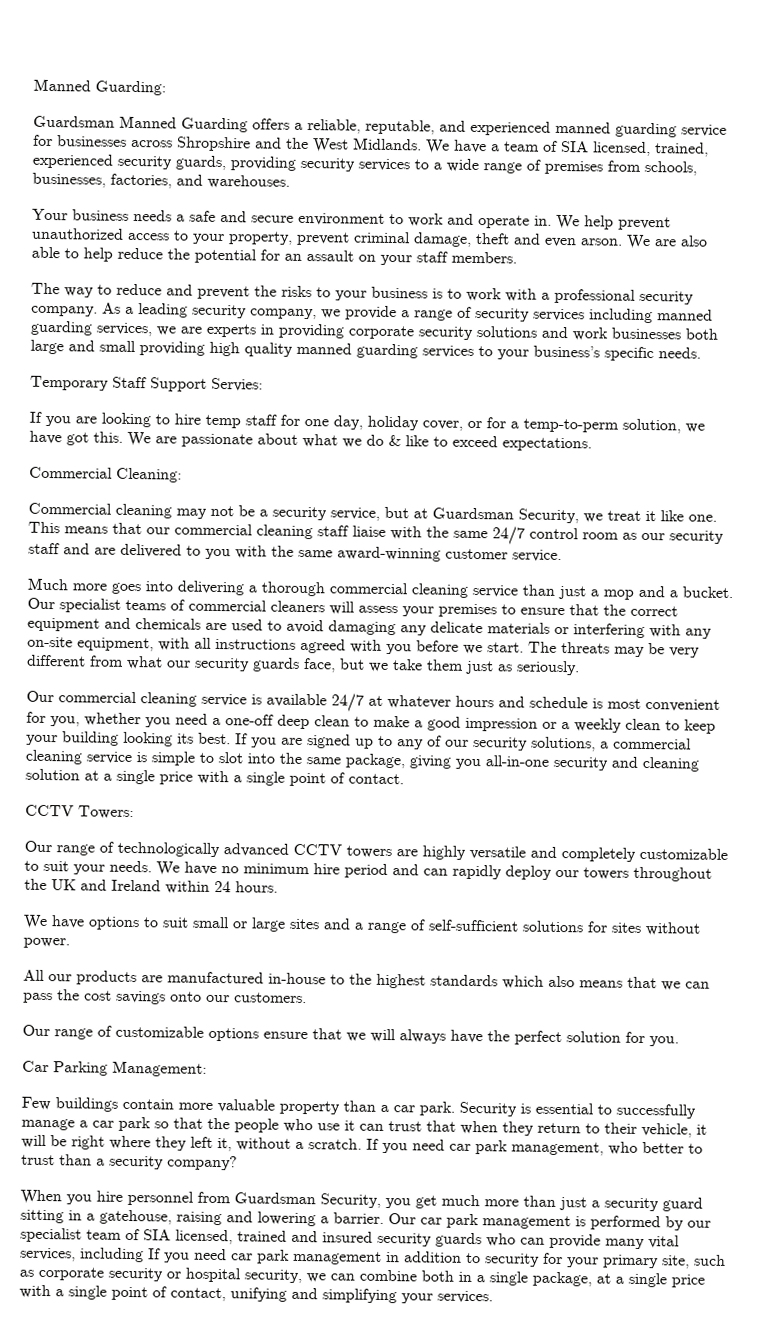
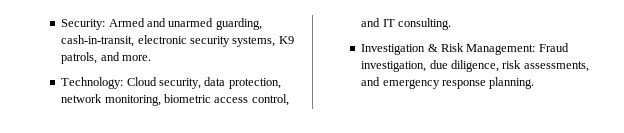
- Manned Guarding:
- Guardsman Manned Guarding offers a reliable, reputable, and experienced manned guarding service for businesses across Shropshire and the West Midlands. We have a team of SIA licensed, trained, experienced security guards, providing security services to a wide range of premises from schools, businesses, factories, and warehouses.
- Your business needs a safe and secure environment to work and operate in. We help prevent unauthorized access to your property, prevent criminal damage, theft and even arson. We are also able to help reduce the potential for an assault on your staff members.
- The way to reduce and prevent the risks to your business is to work with a professional security company. As a leading security company, we provide a range of security services including manned guarding services, we are experts in providing corporate security solutions and work businesses both large and small providing high quality manned guarding services to your business’s specific needs.
- Temporary Staff Support Servies:
- If you are looking to hire temp staff for one day, holiday cover, or for a temp-to-perm solution, we have got this. We are passionate about what we do & like to exceed expectations.
- Commercial Cleaning:
- Commercial cleaning may not be a security service, but at Guardsman Security, we treat it like one. This means that our commercial cleaning staff liaise with the same 24/7 control room as our security staff and are delivered to you with the same award-winning customer service.
- Much more goes into delivering a thorough commercial cleaning service than just a mop and a bucket. Our specialist teams of commercial cleaners will assess your premises to ensure that the correct equipment and chemicals are used to avoid damaging any delicate materials or interfering with any on-site equipment, with all instructions agreed with you before we start. The threats may be very different from what our security guards face, but we take them just as seriously.
- Our commercial cleaning service is available 24/7 at whatever hours and schedule is most convenient for you, whether you need a one-off deep clean to make a good impression or a weekly clean to keep your building looking its best. If you are signed up to any of our security solutions, a commercial cleaning service is simple to slot into the same package, giving you all-in-one security and cleaning solution at a single price with a single point of contact.
- CCTV Towers:
- Our range of technologically advanced CCTV towers are highly versatile and completely customizable to suit your needs. We have no minimum hire period and can rapidly deploy our towers throughout the UK and Ireland within 24 hours.
- We have options to suit small or large sites and a range of self-sufficient solutions for sites without power.
- All our products are manufactured in-house to the highest standards which also means that we can pass the cost savings onto our customers.
- Our range of customizable options ensure that we will always have the perfect solution for you.
- Car Parking Management:
- Few buildings contain more valuable property than a car park. Security is essential to successfully manage a car park so that the people who use it can trust that when they return to their vehicle, it will be right where they left it, without a scratch. If you need car park management, who better to trust than a security company?
- When you hire personnel from Guardsman Security, you get much more than just a security guard sitting in a gatehouse, raising and lowering a barrier. Our car park management is performed by our specialist team of SIA licensed, trained and insured security guards who can provide many vital services, including If you need car park management in addition to security for your primary site, such as corporate security or hospital security, we can combine both in a single package, at a single price with a single point of contact, unifying and simplifying your services.
+ Security: Armed and unarmed guarding, cash-in-transit, electronic security systems, K9 patrols, and more.
+ Technology: Cloud security, data protection, network monitoring, biometric access control, and IT consulting.
+ Investigation & Risk Management: Fraud investigation, due diligence, risk assessments, and emergency response planning.

